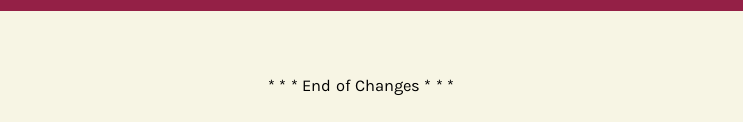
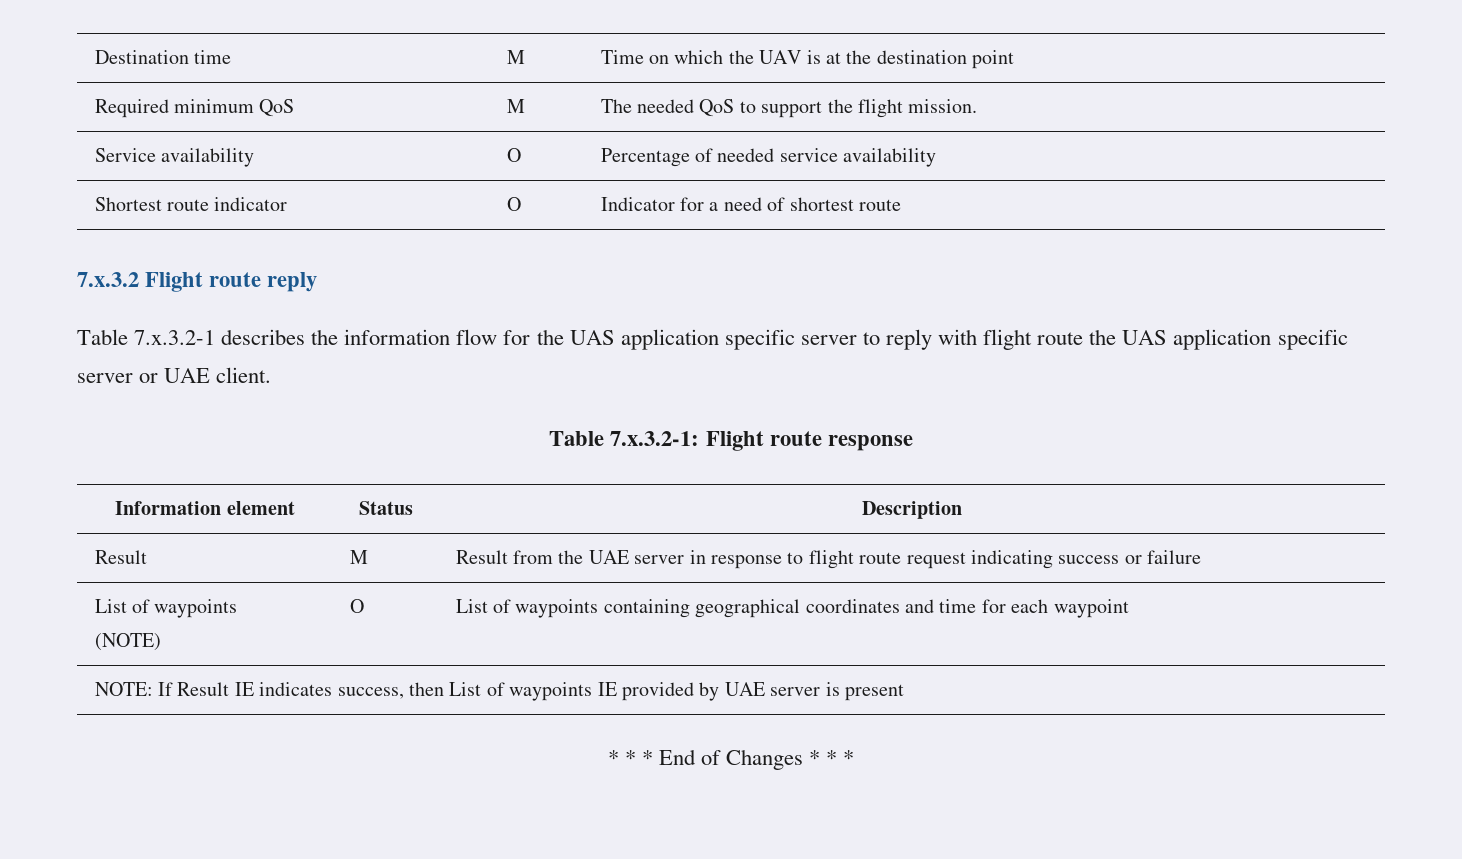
+ Destination time | M | Time on which the UAV is at the destination point
+ Required minimum QoS | M | The needed QoS to support the flight mission.
+ Service availability | O | Percentage of needed service availability
+ Shortest route indicator | O | Indicator for a need of shortest route
+ 7.x.3.2 Flight route reply
+ Table 7.x.3.2-1 describes the information flow for the UAS application specific server to reply with flight route the UAS application specific server or UAE client.
+ Table 7.x.3.2-1: Flight route response
+ Information element | Status | Description
+ Result | M | Result from the UAE server in response to flight route request indicating success or failure
+ List of waypoints
+ (NOTE) | O | List of waypoints containing geographical coordinates and time for each waypoint
+ NOTE: If Result IE indicates success, then List of waypoints IE provided by UAE server is present

